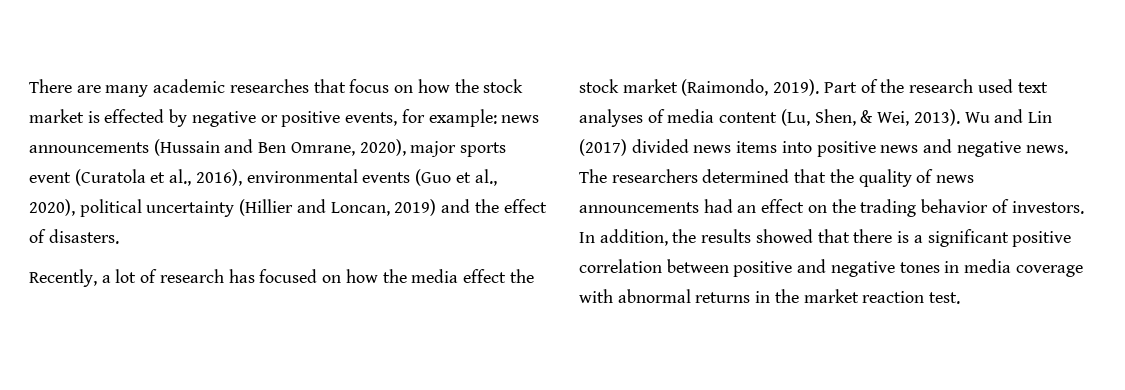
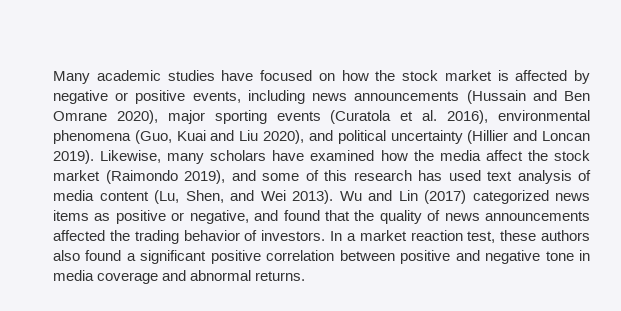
- There are many academic researches that focus on how the stock market is effected by negative or positive events, for example: news announcements (Hussain and Ben Omrane, 2020), major sports event (Curatola et al., 2016), environmental events (Guo et al., 2020), political uncertainty (Hillier and Loncan, 2019) and the effect of disasters.
- Recently, a lot of research has focused on how the media effect the stock market (Raimondo, 2019). Part of the research used text analyses of media content (Lu, Shen, & Wei, 2013).
+ Many academic studies have focused on how the stock market is affected by negative or positive events, including news announcements (Hussain and Ben Omrane 2020), major sporting events (Curatola et al. 2016), environmental phenomena (Guo, Kuai and Liu 2020), and political uncertainty (Hillier and Loncan 2019). Likewise, many scholars have examined how the media affect the stock market (Raimondo 2019), and some of this research has used text analysis of media content (Lu, Shen, and Wei 2013).
- Wu and Lin (2017) divided news items into positive news and negative news. The researchers determined that the quality of news announcements had an effect on the trading behavior of investors.
+ Wu and Lin (2017) categorized news items as positive or negative, and found that the quality of news announcements affected the trading behavior of investors.
- In addition, the results showed that there is a significant positive correlation between positive and negative tones in media coverage with abnormal returns in the market reaction test.
+ In a market reaction test, these authors also found a significant positive correlation between positive and negative tone in media coverage and abnormal returns.

